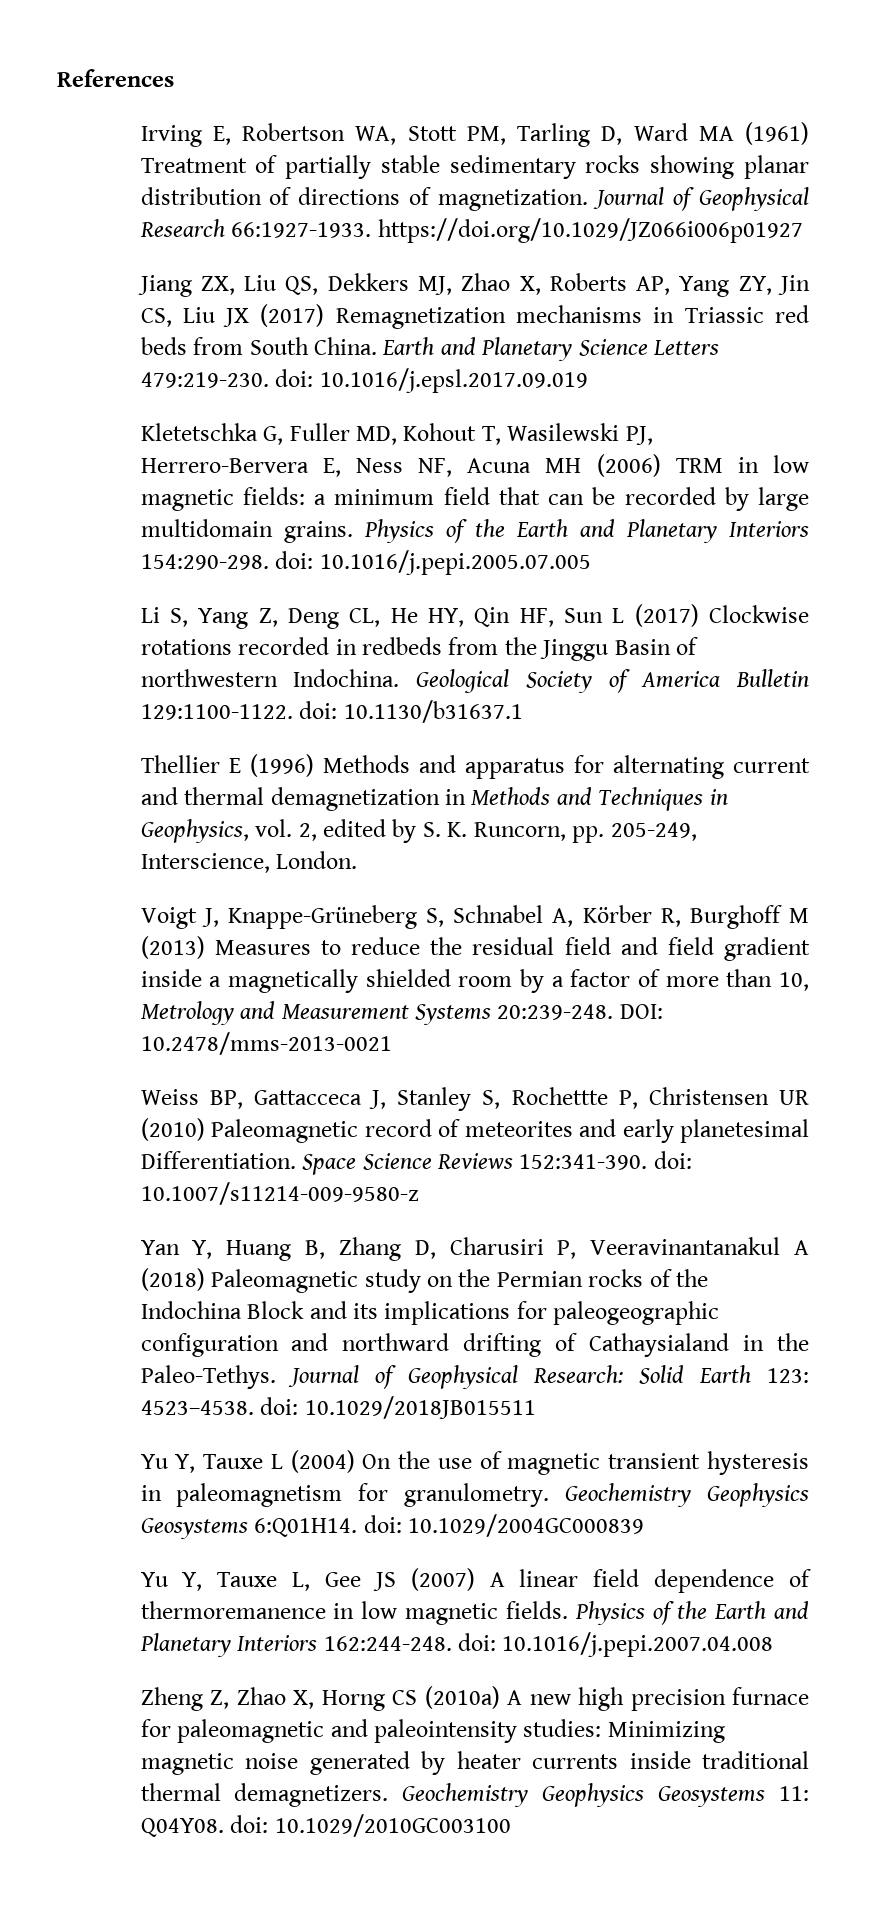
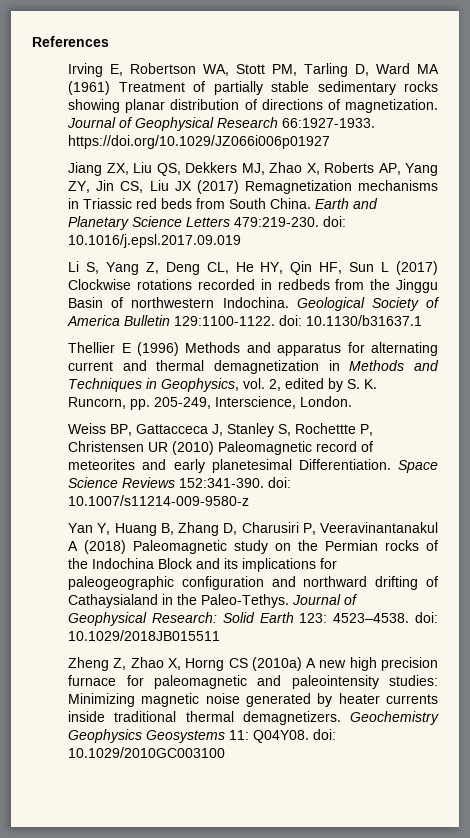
- Kletetschka G, Fuller MD, Kohout T, Wasilewski PJ, Herrero-Bervera E, Ness NF, Acuna MH (2006) TRM in low magnetic fields: a minimum field that can be recorded by large multidomain grains. Physics of the Earth and Planetary Interiors 154:290-298. doi: 10.1016/j.pepi.2005.07.005
- Voigt J, Knappe-Grüneberg S, Schnabel A, Körber R, Burghoff M (2013) Measures to reduce the residual field and field gradient inside a magnetically shielded room by a factor of more than 10, Metrology and Measurement Systems 20:239-248. DOI: 10.2478/mms-2013-0021
- Yu Y, Tauxe L (2004) On the use of magnetic transient hysteresis in paleomagnetism for granulometry. Geochemistry Geophysics Geosystems 6:Q01H14. doi: 10.1029/2004GC000839
- Yu Y, Tauxe L, Gee JS (2007) A linear field dependence of thermoremanence in low magnetic fields. Physics of the Earth and Planetary Interiors 162:244-248. doi: 10.1016/j.pepi.2007.04.008

